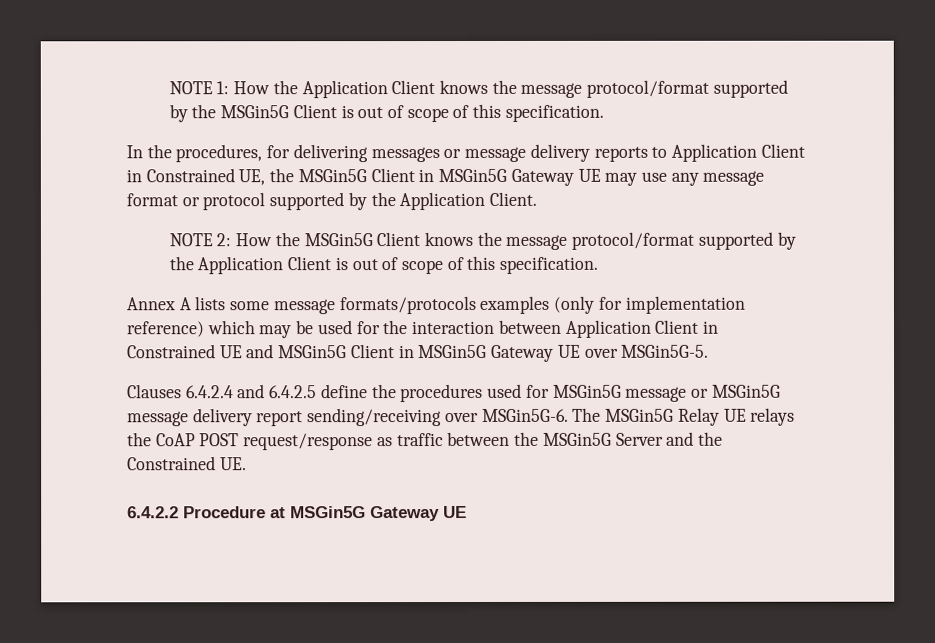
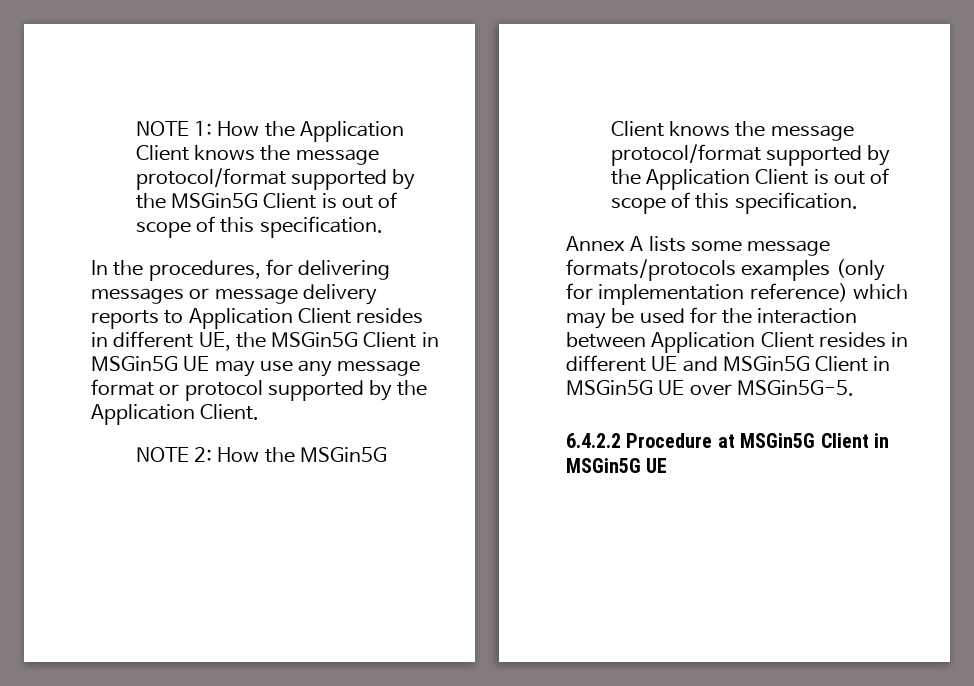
- In the procedures, for delivering messages or message delivery reports to Application Client in Constrained UE, the MSGin5G Client in MSGin5G Gateway UE may use any message format or protocol supported by the Application Client.
+ In the procedures, for delivering messages or message delivery reports to Application Client resides in different UE, the MSGin5G Client in MSGin5G UE may use any message format or protocol supported by the Application Client.
- Annex A lists some message formats/protocols examples (only for implementation reference) which may be used for the interaction between Application Client in Constrained UE and MSGin5G Client in MSGin5G Gateway UE over MSGin5G-5.
+ Annex A lists some message formats/protocols examples (only for implementation reference) which may be used for the interaction between Application Client resides in different UE and MSGin5G Client in MSGin5G UE over MSGin5G-5.
- Clauses 6.4.2.4 and 6.4.2.5 define the procedures used for MSGin5G message or MSGin5G message delivery report sending/receiving over MSGin5G-6. The MSGin5G Relay UE relays the CoAP POST request/response as traffic between the MSGin5G Server and the Constrained UE.
- 6.4.2.2 Procedure at MSGin5G Gateway UE
+ 6.4.2.2 Procedure at MSGin5G Client in MSGin5G UE

